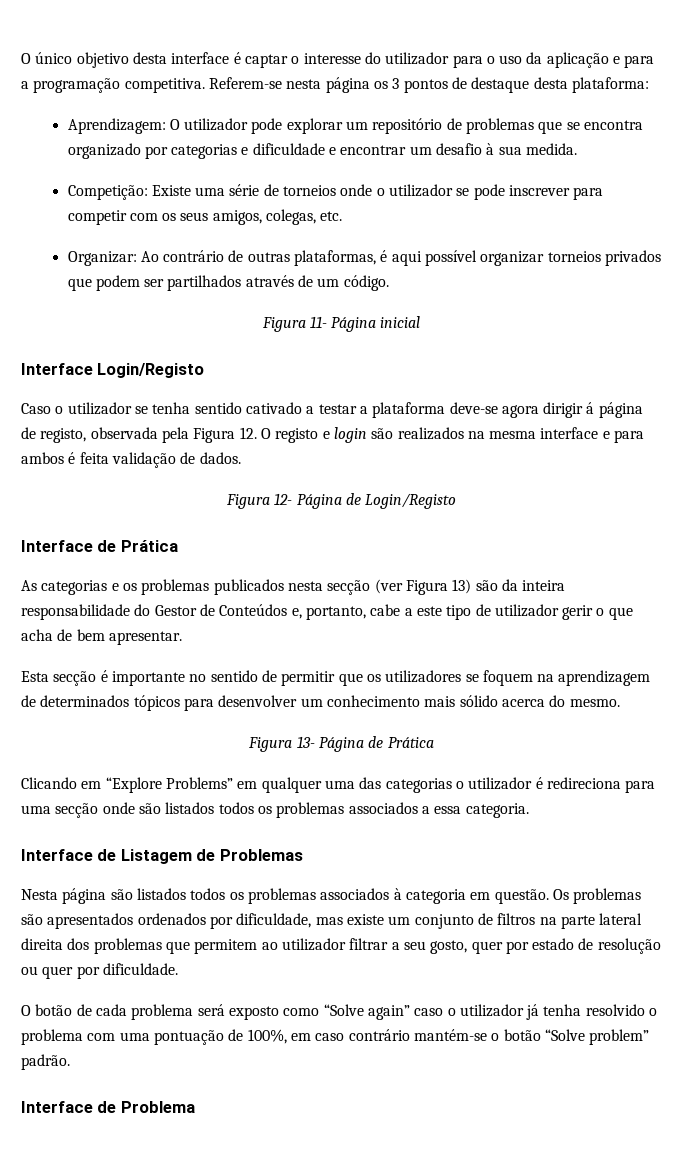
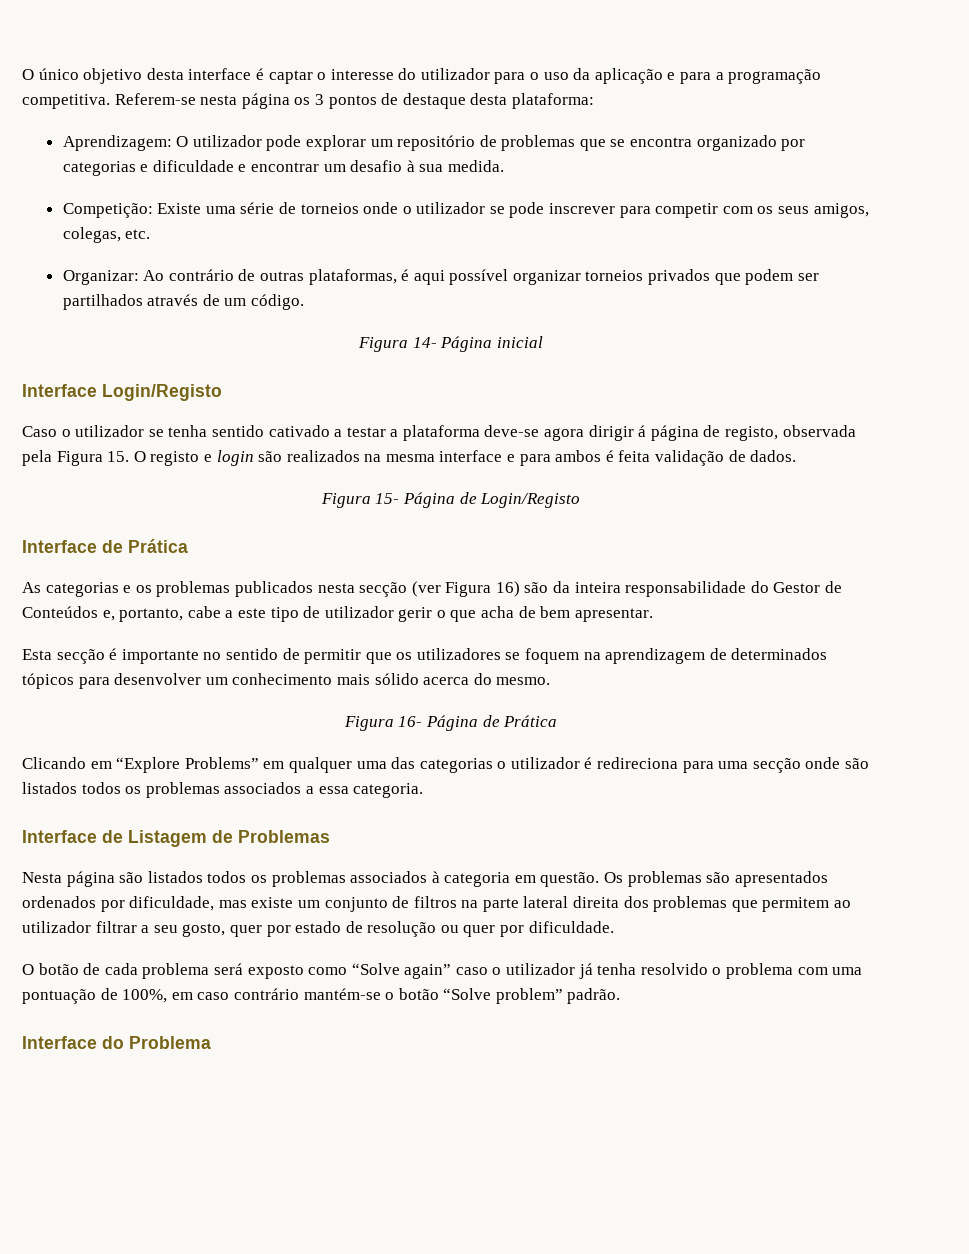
- Figura 11- Página inicial
+ Figura 14- Página inicial
- Caso o utilizador se tenha sentido cativado a testar a plataforma deve-se agora dirigir á página de registo, observada pela Figura 12. O registo e login são realizados na mesma interface e para ambos é feita validação de dados.
+ Caso o utilizador se tenha sentido cativado a testar a plataforma deve-se agora dirigir á página de registo, observada pela Figura 15. O registo e login são realizados na mesma interface e para ambos é feita validação de dados.
- Figura 12- Página de Login/Registo
+ Figura 15- Página de Login/Registo
- As categorias e os problemas publicados nesta secção (ver Figura 13) são da inteira responsabilidade do Gestor de Conteúdos e, portanto, cabe a este tipo de utilizador gerir o que acha de bem apresentar.
+ As categorias e os problemas publicados nesta secção (ver Figura 16) são da inteira responsabilidade do Gestor de Conteúdos e, portanto, cabe a este tipo de utilizador gerir o que acha de bem apresentar.
- Figura 13- Página de Prática
+ Figura 16- Página de Prática
- Interface de Problema
+ Interface do Problema

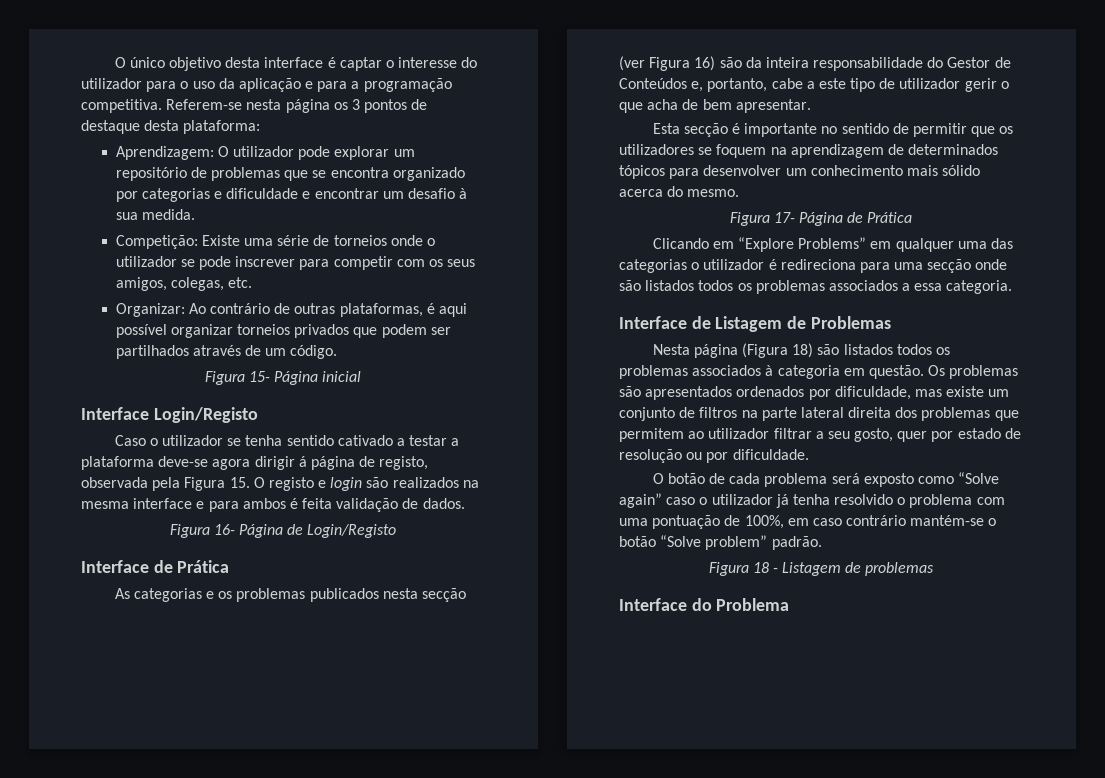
- Figura 14- Página inicial
+ Figura 15- Página inicial
- Figura 15- Página de Login/Registo
+ Figura 16- Página de Login/Registo
- Figura 16- Página de Prática
+ Figura 17- Página de Prática
- Nesta página são listados todos os problemas associados à categoria em questão.
+ Nesta página (Figura 18) são listados todos os problemas associados à categoria em questão.
- Os problemas são apresentados ordenados por dificuldade, mas existe um conjunto de filtros na parte lateral direita dos problemas que permitem ao utilizador filtrar a seu gosto, quer por estado de resolução ou quer por dificuldade.
+ Os problemas são apresentados ordenados por dificuldade, mas existe um conjunto de filtros na parte lateral direita dos problemas que permitem ao utilizador filtrar a seu gosto, quer por estado de resolução ou por dificuldade.
+ Figura 18 - Listagem de problemas

